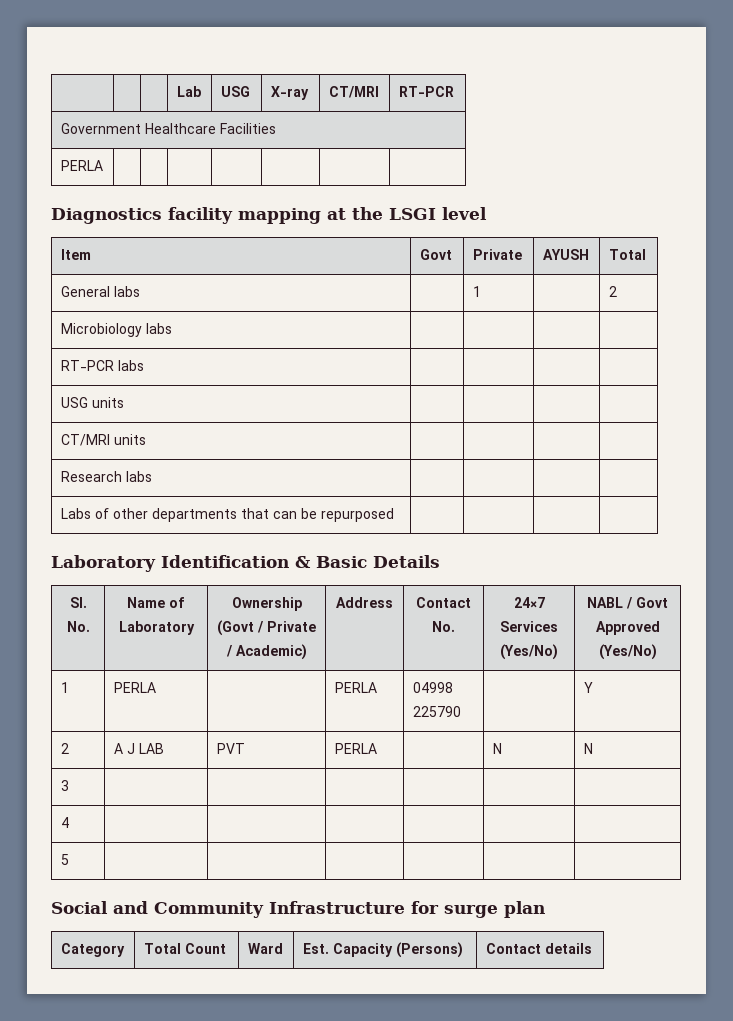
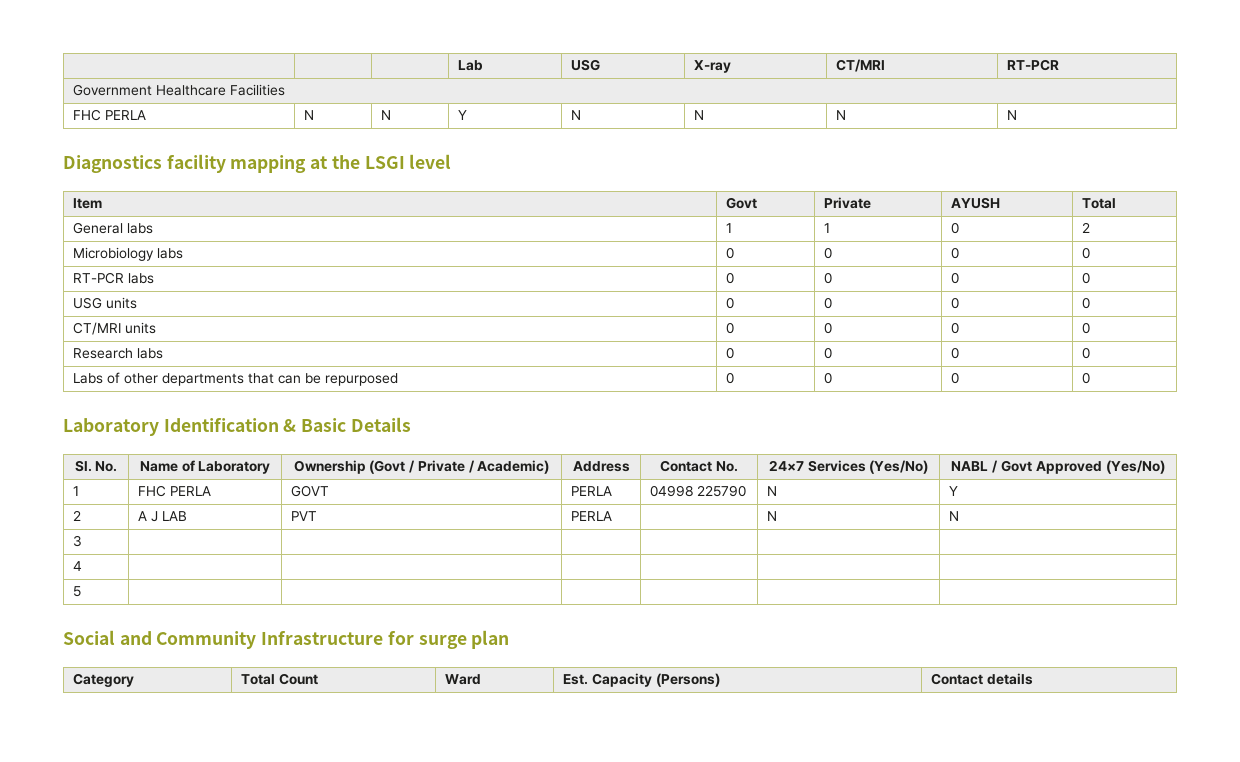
- PERLA | | | | | | |
+ FHC PERLA | N | N | Y | N | N | N | N
- General labs | | 1 | | 2
+ General labs | 1 | 1 | 0 | 2
- Microbiology labs | | | |
- RT-PCR labs | | | |
- USG units | | | |
- CT/MRI units | | | |
- Research labs | | | |
+ Microbiology labs | 0 | 0 | 0 | 0
+ RT-PCR labs | 0 | 0 | 0 | 0
+ USG units | 0 | 0 | 0 | 0
+ CT/MRI units | 0 | 0 | 0 | 0
+ Research labs | 0 | 0 | 0 | 0
- Labs of other departments that can be repurposed | | | |
+ Labs of other departments that can be repurposed | 0 | 0 | 0 | 0
- 1 | PERLA | | PERLA | 04998 225790 | | Y
+ 1 | FHC PERLA | GOVT | PERLA | 04998 225790 | N | Y

